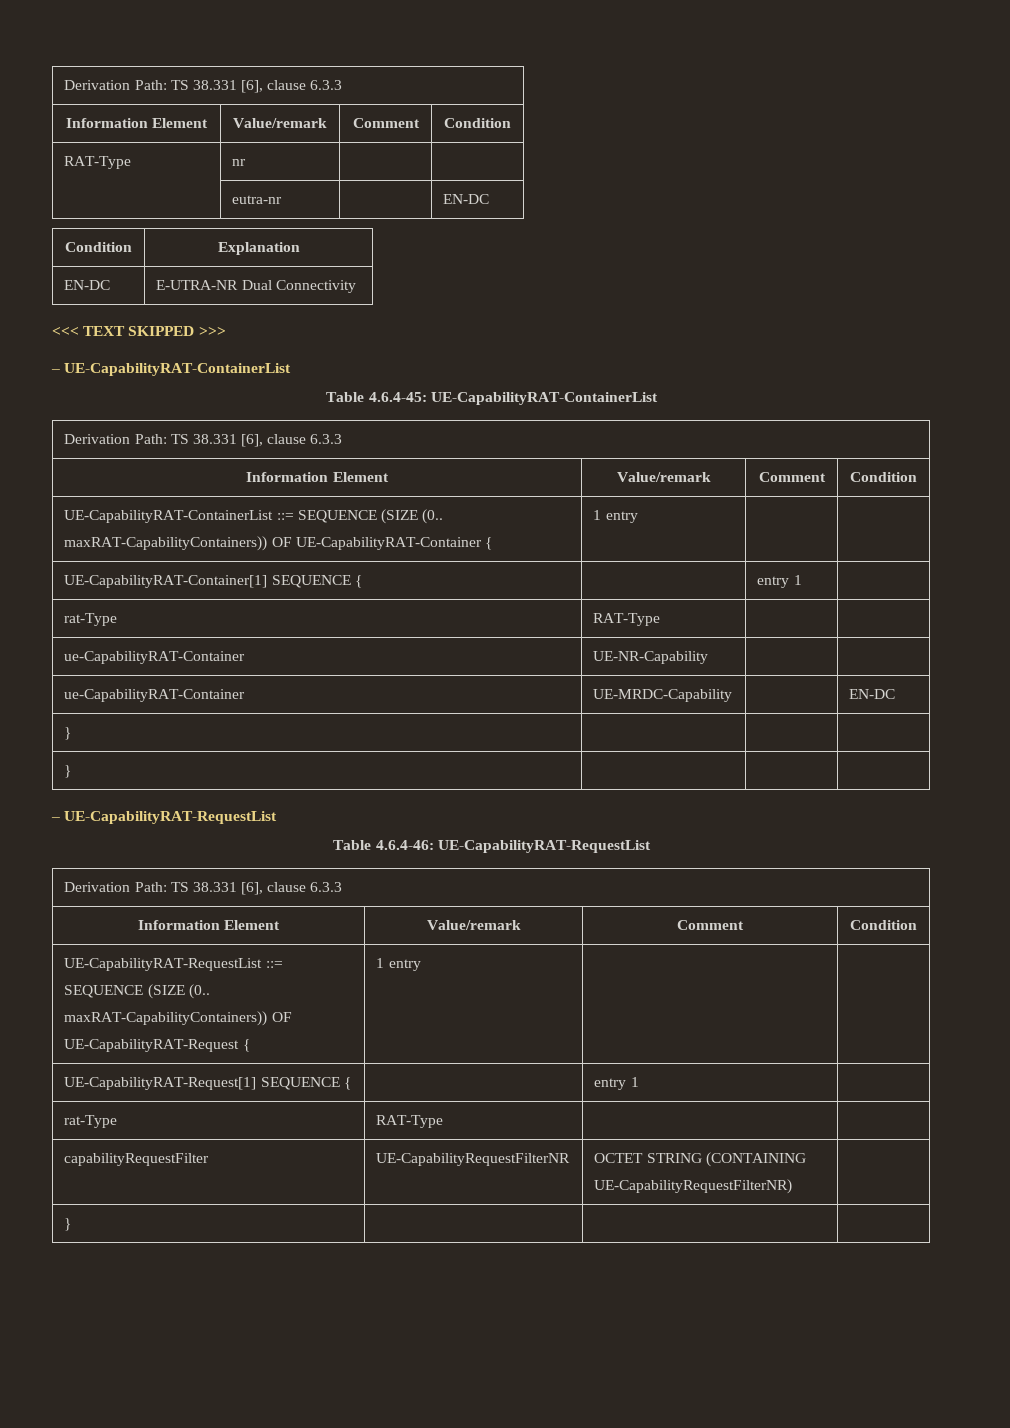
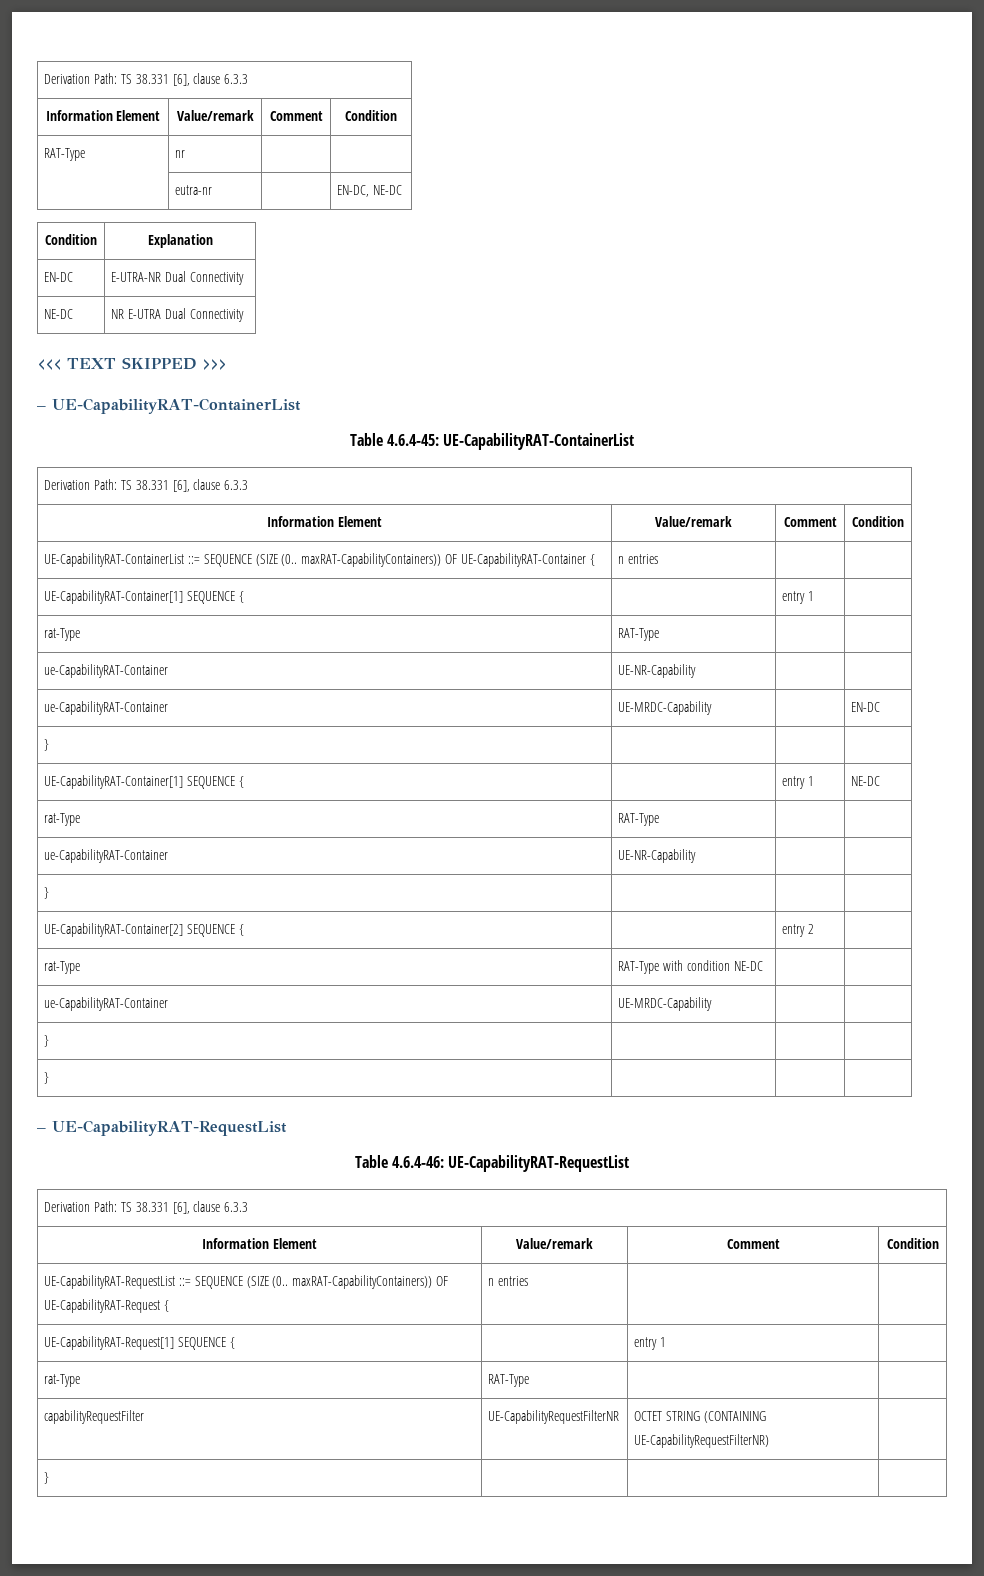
- | eutra-nr | | EN-DC
+ | eutra-nr | | EN-DC, NE-DC
+ NE-DC | NR E-UTRA Dual Connectivity
- UE-CapabilityRAT-ContainerList ::= SEQUENCE (SIZE (0.. maxRAT-CapabilityContainers)) OF UE-CapabilityRAT-Container { | 1 entry | |
+ UE-CapabilityRAT-ContainerList ::= SEQUENCE (SIZE (0.. maxRAT-CapabilityContainers)) OF UE-CapabilityRAT-Container { | n entries | |
+ UE-CapabilityRAT-Container[1] SEQUENCE { | | entry 1 | NE-DC
+ rat-Type | RAT-Type | |
+ ue-CapabilityRAT-Container | UE-NR-Capability | |
+ } | | |
+ UE-CapabilityRAT-Container[2] SEQUENCE { | | entry 2 |
+ rat-Type | RAT-Type with condition NE-DC | |
+ ue-CapabilityRAT-Container | UE-MRDC-Capability | |
+ } | | |
- UE-CapabilityRAT-RequestList ::= SEQUENCE (SIZE (0.. maxRAT-CapabilityContainers)) OF UE-CapabilityRAT-Request { | 1 entry | |
+ UE-CapabilityRAT-RequestList ::= SEQUENCE (SIZE (0.. maxRAT-CapabilityContainers)) OF UE-CapabilityRAT-Request { | n entries | |

